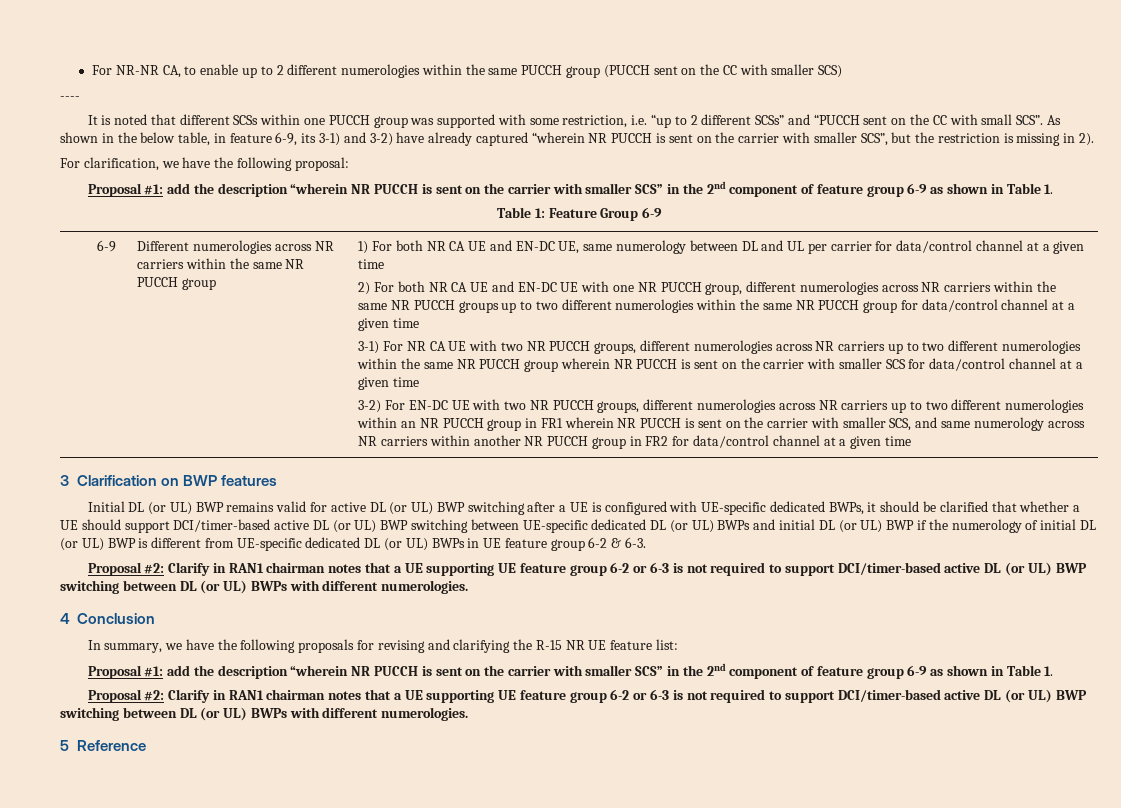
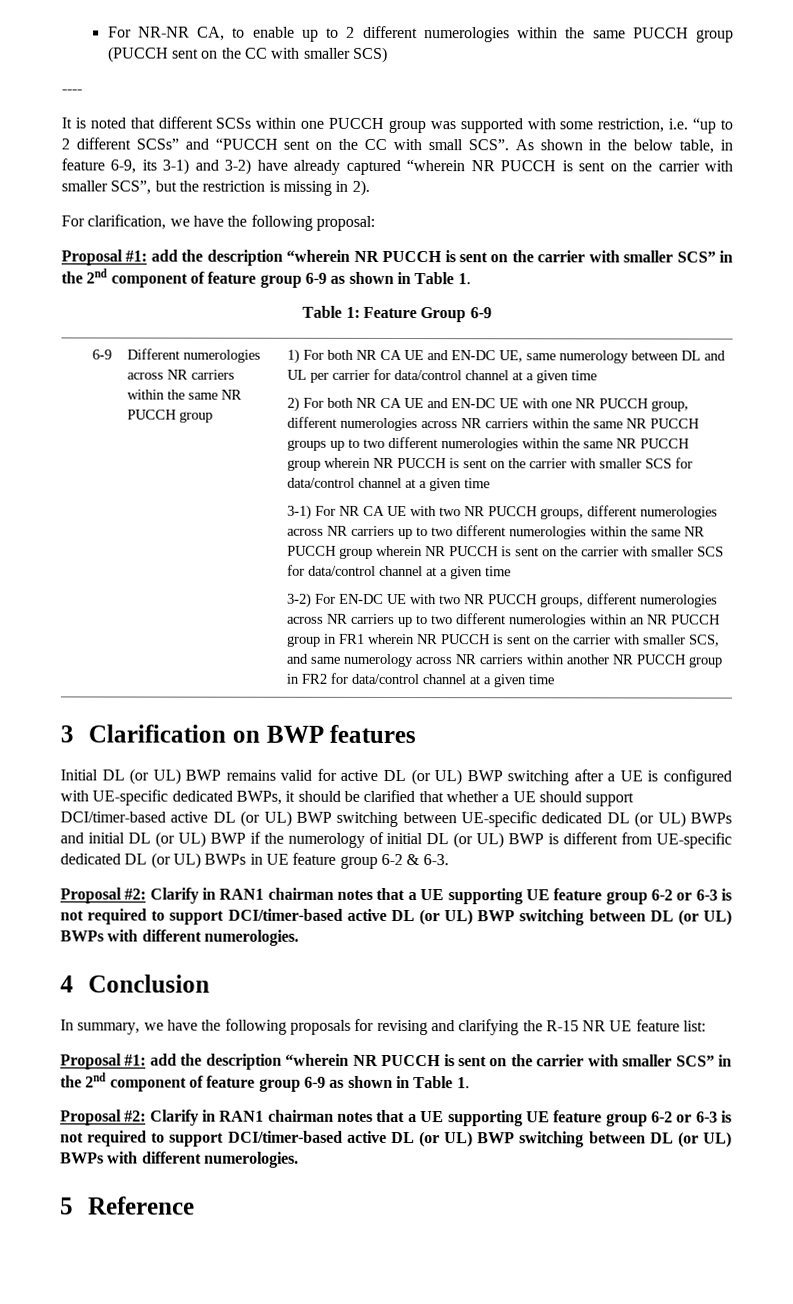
- 2) For both NR CA UE and EN-DC UE with one NR PUCCH group, different numerologies across NR carriers within the same NR PUCCH groups up to two different numerologies within the same NR PUCCH group for data/control channel at a given time
+ 2) For both NR CA UE and EN-DC UE with one NR PUCCH group, different numerologies across NR carriers within the same NR PUCCH groups up to two different numerologies within the same NR PUCCH group wherein NR PUCCH is sent on the carrier with smaller SCS for data/control channel at a given time

